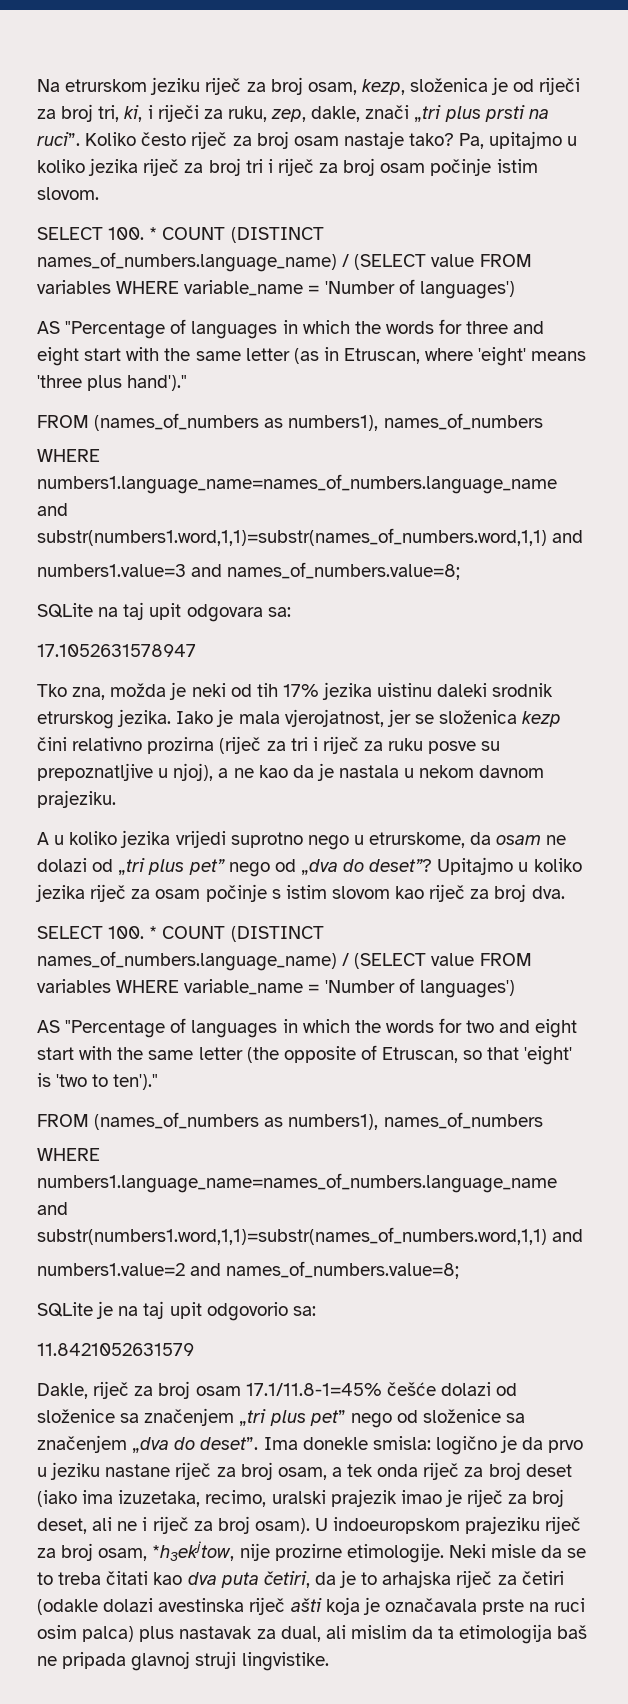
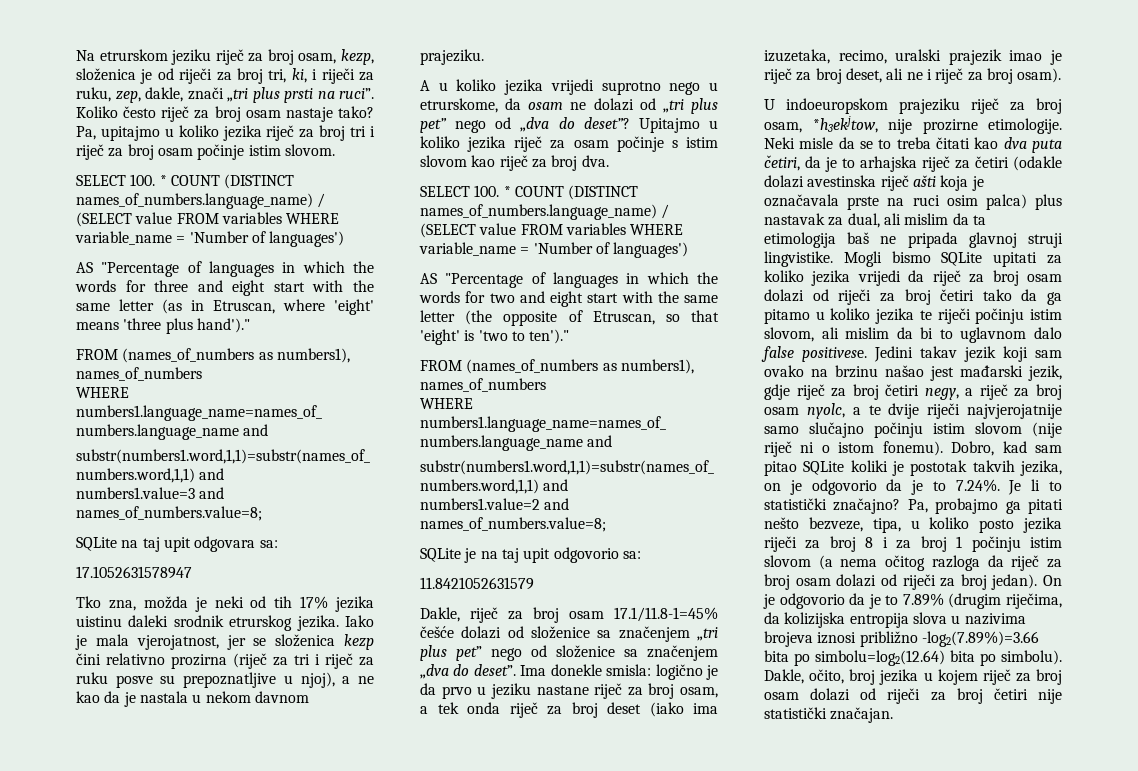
- Ima donekle smisla: logično je da prvo u jeziku nastane riječ za broj osam, a tek onda riječ za broj deset (iako ima izuzetaka, recimo, uralski prajezik imao je riječ za broj deset, ali ne i riječ za broj osam). U indoeuropskom prajeziku riječ za broj osam, *h3ekjtow, nije prozirne etimologije.
+ Ima donekle smisla: logično je da prvo u jeziku nastane riječ za broj osam, a tek onda riječ za broj deset (iako ima izuzetaka, recimo, uralski prajezik imao je riječ za broj deset, ali ne i riječ za broj osam).
+ U indoeuropskom prajeziku riječ za broj osam, *h3ekjtow, nije prozirne etimologije.
+ Mogli bismo SQLite upitati za koliko jezika vrijedi da riječ za broj osam dolazi od riječi za broj četiri tako da ga pitamo u koliko jezika te riječi počinju istim slovom, ali mislim da bi to uglavnom dalo false positivese. Jedini takav jezik koji sam ovako na brzinu našao jest mađarski jezik, gdje riječ za broj četiri negy, a riječ za broj osam nyolc, a te dvije riječi najvjerojatnije samo slučajno počinju istim slovom (nije riječ ni o istom fonemu). Dobro, kad sam pitao SQLite koliki je postotak takvih jezika, on je odgovorio da je to 7.24%. Je li to statistički značajno? Pa, probajmo ga pitati nešto bezveze, tipa, u koliko posto jezika riječi za broj 8 i za broj 1 počinju istim slovom (a nema očitog razloga da riječ za broj osam dolazi od riječi za broj jedan). On je odgovorio da je to 7.89% (drugim riječima, da kolizijska entropija slova u nazivima brojeva iznosi približno -log2(7.89%)=3.66 bita po simbolu=log2(12.64) bita po simbolu). Dakle, očito, broj jezika u kojem riječ za broj osam dolazi od riječi za broj četiri nije statistički značajan.

